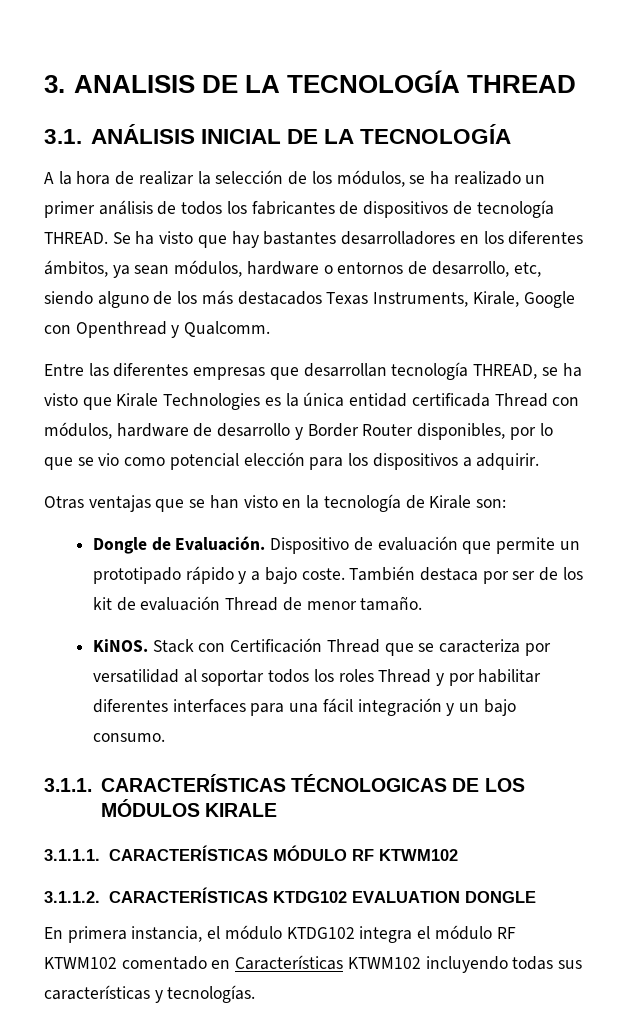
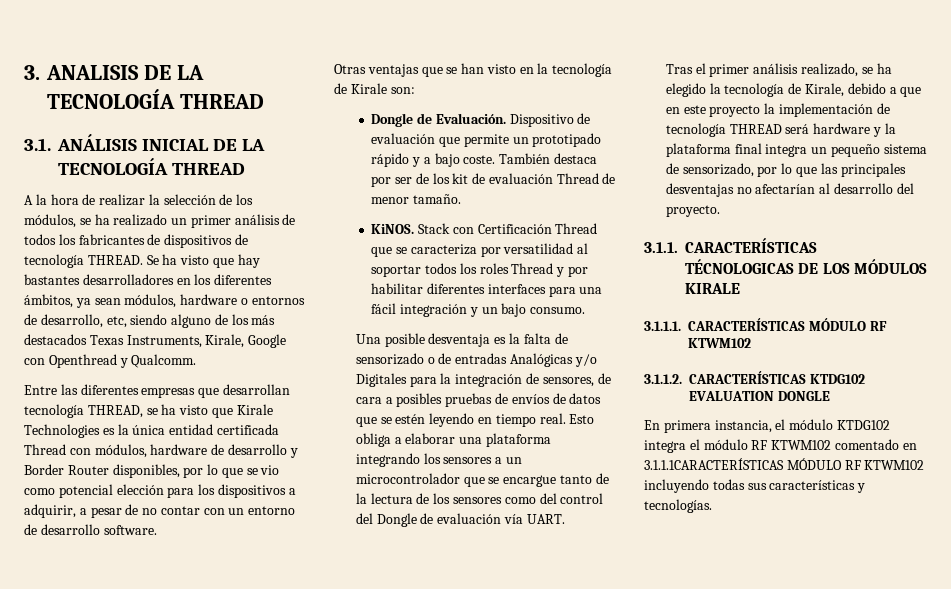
- 3.1. ANÁLISIS INICIAL DE LA TECNOLOGÍA
+ 3.1. ANÁLISIS INICIAL DE LA TECNOLOGÍA THREAD
- Entre las diferentes empresas que desarrollan tecnología THREAD, se ha visto que Kirale Technologies es la única entidad certificada Thread con módulos, hardware de desarrollo y Border Router disponibles, por lo que se vio como potencial elección para los dispositivos a adquirir.
+ Entre las diferentes empresas que desarrollan tecnología THREAD, se ha visto que Kirale Technologies es la única entidad certificada Thread con módulos, hardware de desarrollo y Border Router disponibles, por lo que se vio como potencial elección para los dispositivos a adquirir, a pesar de no contar con un entorno de desarrollo software.
+ Una posible desventaja es la falta de sensorizado o de entradas Analógicas y/o Digitales para la integración de sensores, de cara a posibles pruebas de envíos de datos que se estén leyendo en tiempo real. Esto obliga a elaborar una plataforma integrando los sensores a un microcontrolador que se encargue tanto de la lectura de los sensores como del control del Dongle de evaluación vía UART.
+ Tras el primer análisis realizado, se ha elegido la tecnología de Kirale, debido a que en este proyecto la implementación de tecnología THREAD será hardware y la plataforma final integra un pequeño sistema de sensorizado, por lo que las principales desventajas no afectarían al desarrollo del proyecto.
- En primera instancia, el módulo KTDG102 integra el módulo RF KTWM102 comentado en Características KTWM102 incluyendo todas sus características y tecnologías.
+ En primera instancia, el módulo KTDG102 integra el módulo RF KTWM102 comentado en 3.1.1.1CARACTERÍSTICAS MÓDULO RF KTWM102 incluyendo todas sus características y tecnologías.

